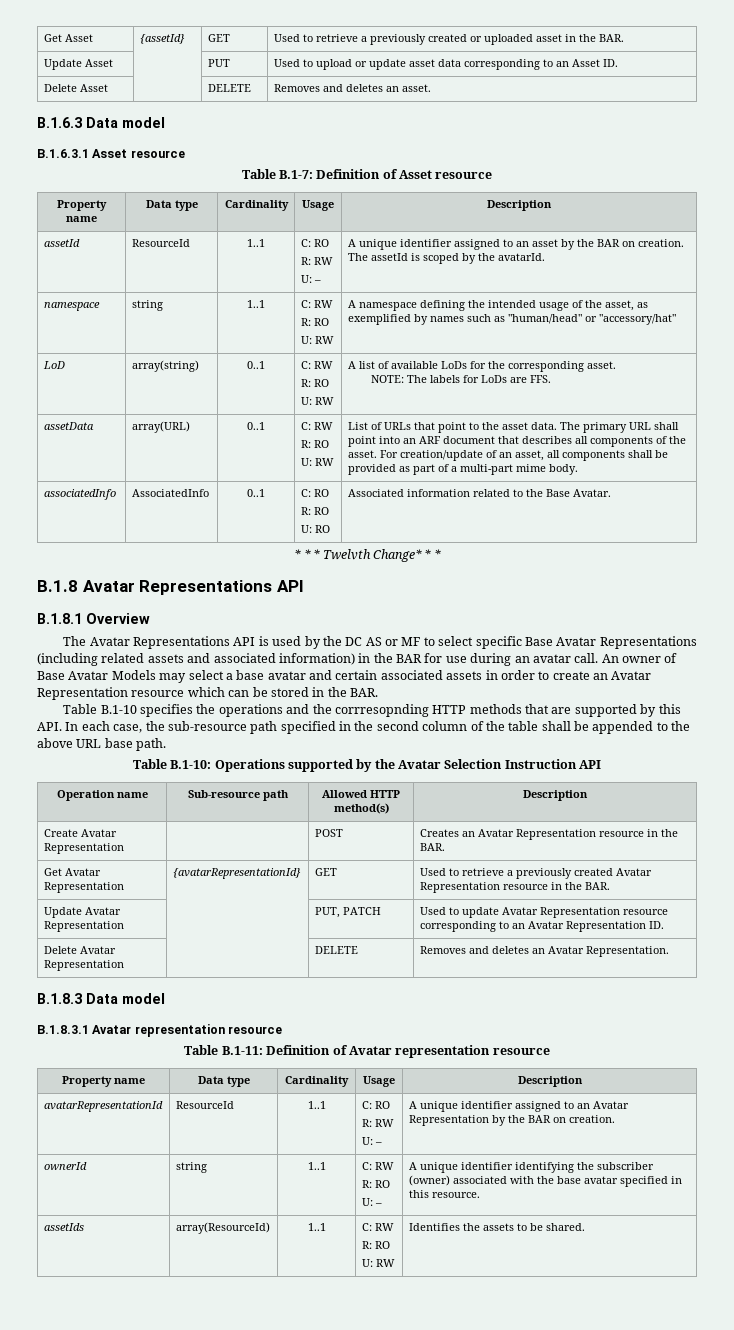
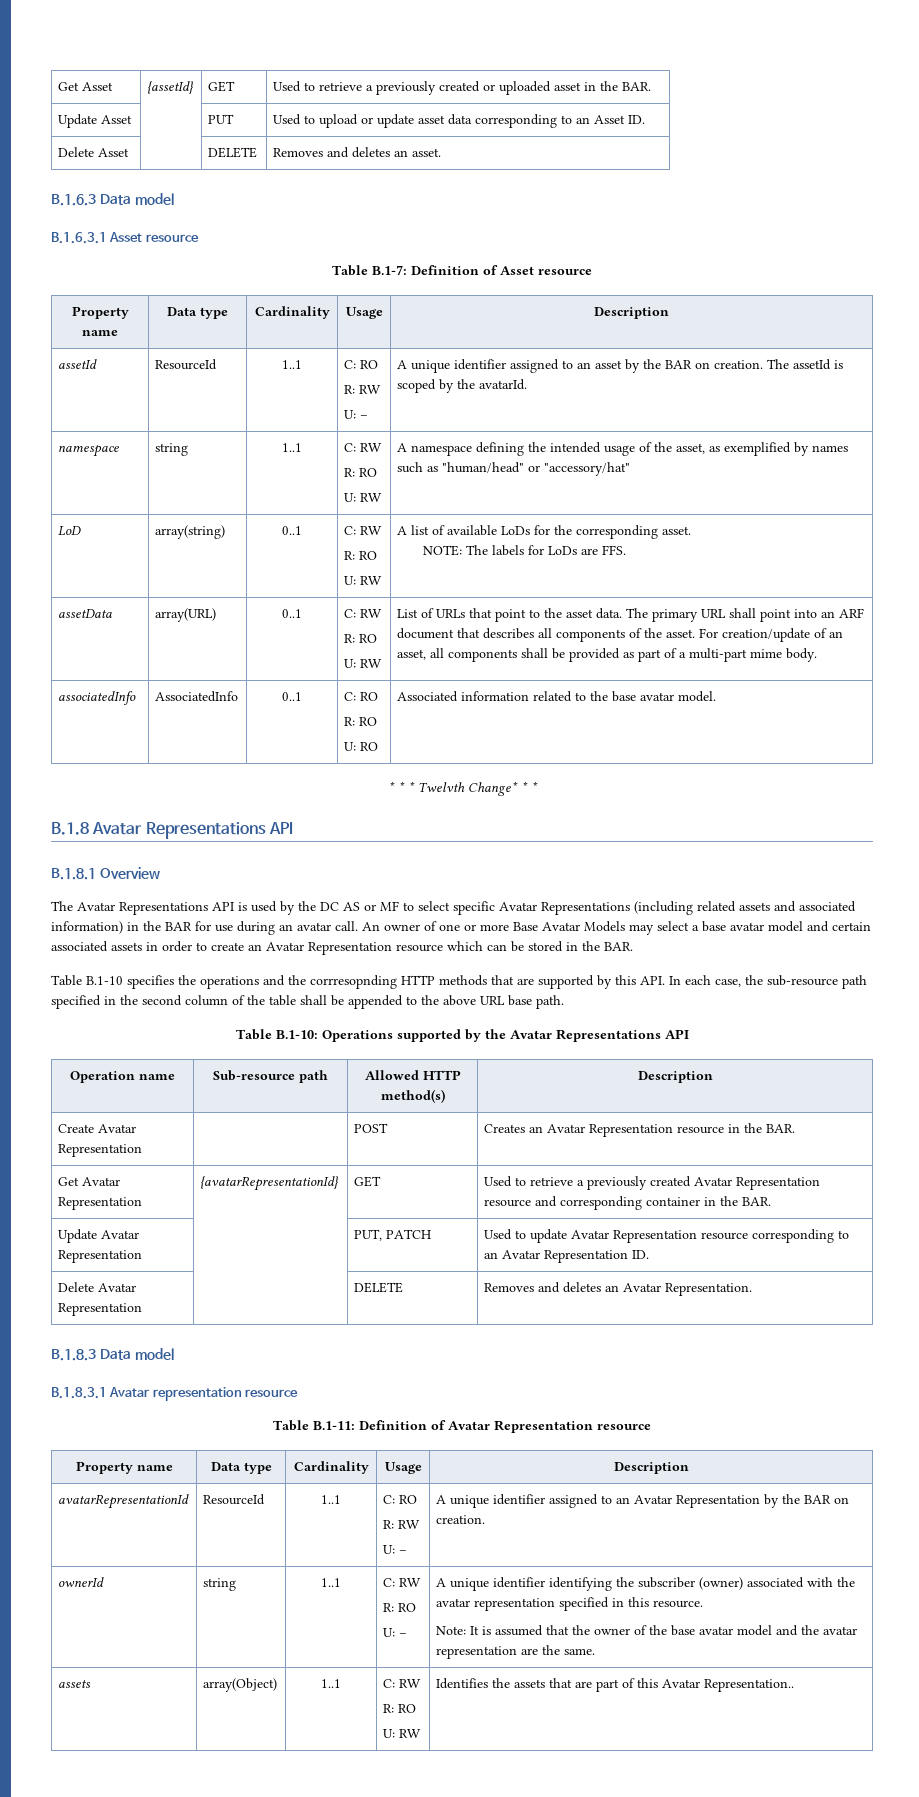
  associatedInfo | AssociatedInfo | 0..1 | C: RO
  R: RO
- U: RO | Associated information related to the Base Avatar.
+ U: RO | Associated information related to the base avatar model.
- The Avatar Representations API is used by the DC AS or MF to select specific Base Avatar Representations (including related assets and associated information) in the BAR for use during an avatar call.
+ The Avatar Representations API is used by the DC AS or MF to select specific Avatar Representations (including related assets and associated information) in the BAR for use during an avatar call.
- An owner of Base Avatar Models may select a base avatar and certain associated assets in order to create an Avatar Representation resource which can be stored in the BAR.
+ An owner of one or more Base Avatar Models may select a base avatar model and certain associated assets in order to create an Avatar Representation resource which can be stored in the BAR.
- Table B.1-10: Operations supported by the Avatar Selection Instruction API
+ Table B.1-10: Operations supported by the Avatar Representations API
- Get Avatar Representation | {avatarRepresentationId} | GET | Used to retrieve a previously created Avatar Representation resource in the BAR.
+ Get Avatar Representation | {avatarRepresentationId} | GET | Used to retrieve a previously created Avatar Representation resource and corresponding container in the BAR.
- Table B.1-11: Definition of Avatar representation resource
+ Table B.1-11: Definition of Avatar Representation resource
- A unique identifier identifying the subscriber (owner) associated with the base avatar specified in this resource.
+ A unique identifier identifying the subscriber (owner) associated with the avatar representation specified in this resource.
- assetIds | array(ResourceId) | 1..1 | C: RW
+ Note: It is assumed that the owner of the base avatar model and the avatar representation are the same.
+ assets | array(Object) | 1..1 | C: RW
  R: RO
- U: RW | Identifies the assets to be shared.
+ U: RW | Identifies the assets that are part of this Avatar Representation..

